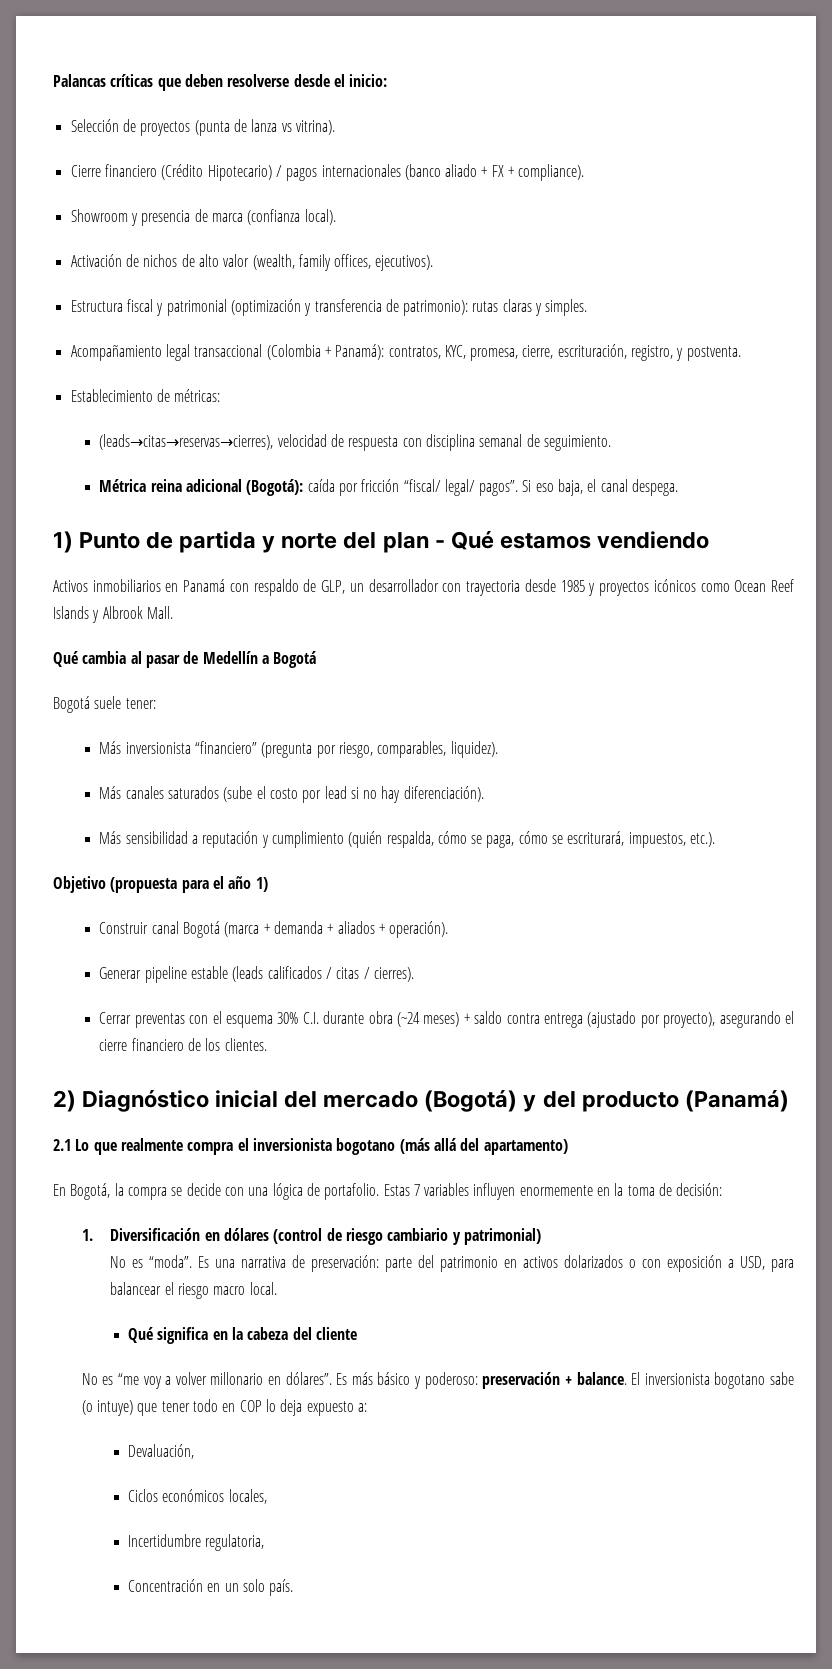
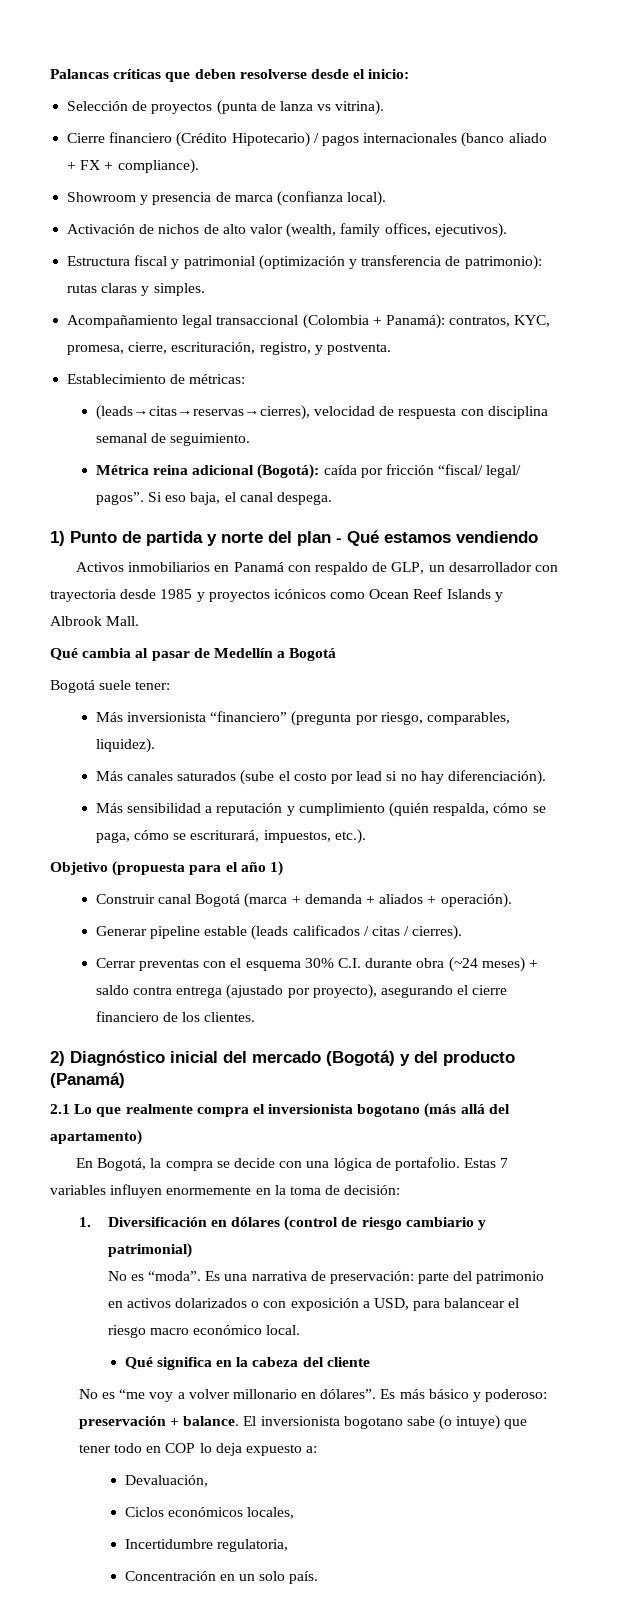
- Es una narrativa de preservación: parte del patrimonio en activos dolarizados o con exposición a USD, para balancear el riesgo macro local.
+ Es una narrativa de preservación: parte del patrimonio en activos dolarizados o con exposición a USD, para balancear el riesgo macro económico local.

